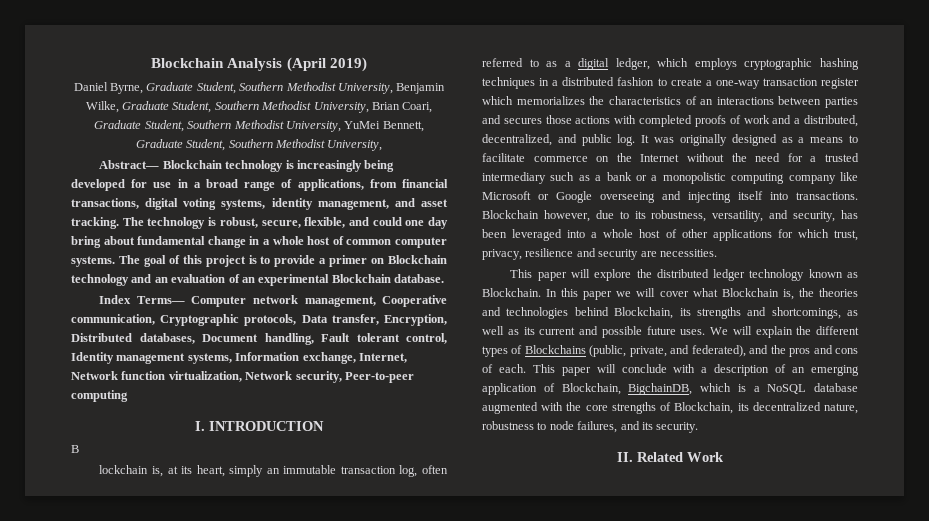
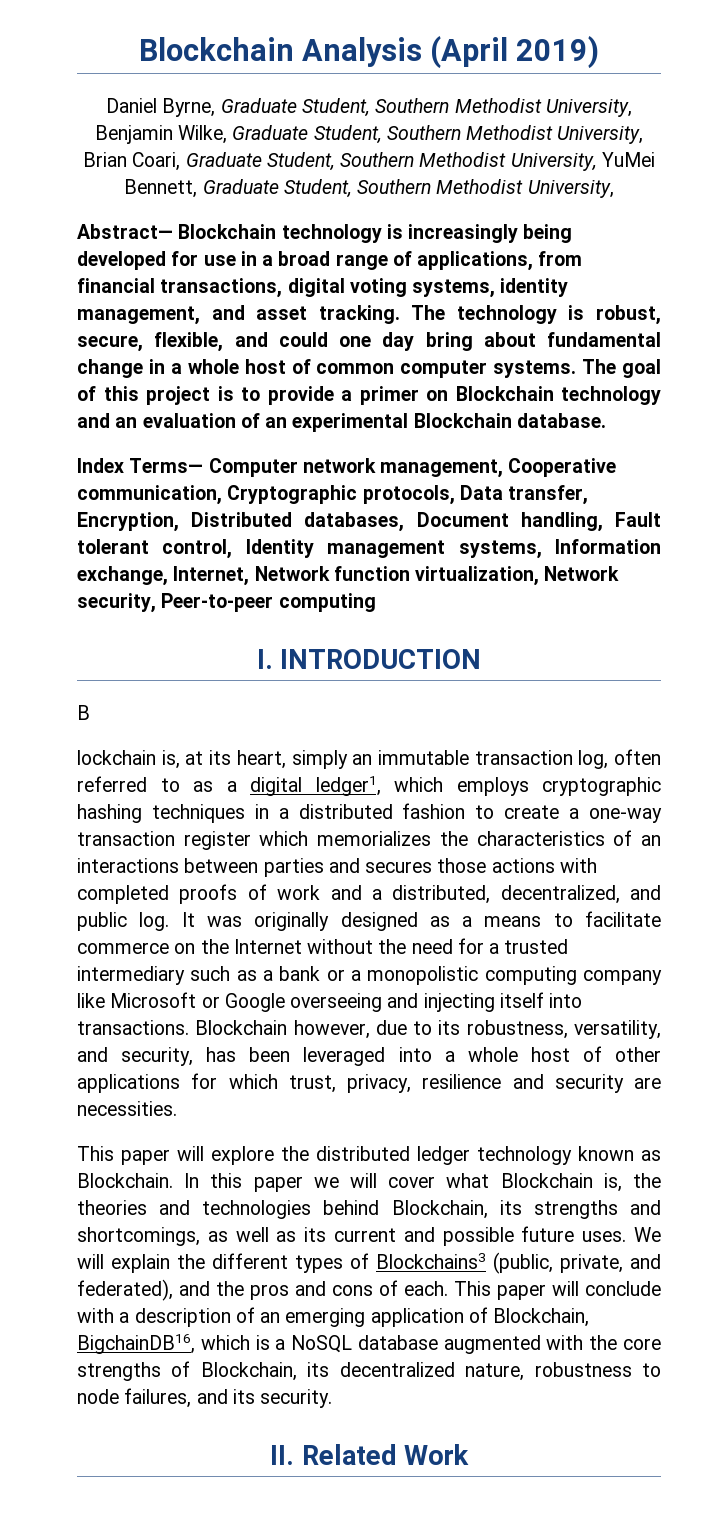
- lockchain is, at its heart, simply an immutable transaction log, often referred to as a digital ledger, which employs cryptographic hashing techniques in a distributed fashion to create a one-way transaction register which memorializes the characteristics of an interactions between parties and secures those actions with completed proofs of work and a distributed, decentralized, and public log.
+ lockchain is, at its heart, simply an immutable transaction log, often referred to as a digital ledger1, which employs cryptographic hashing techniques in a distributed fashion to create a one-way transaction register which memorializes the characteristics of an interactions between parties and secures those actions with completed proofs of work and a distributed, decentralized, and public log.
- We will explain the different types of Blockchains (public, private, and federated), and the pros and cons of each.
+ We will explain the different types of Blockchains3 (public, private, and federated), and the pros and cons of each.
- This paper will conclude with a description of an emerging application of Blockchain, BigchainDB, which is a NoSQL database augmented with the core strengths of Blockchain, its decentralized nature, robustness to node failures, and its security.
+ This paper will conclude with a description of an emerging application of Blockchain, BigchainDB16, which is a NoSQL database augmented with the core strengths of Blockchain, its decentralized nature, robustness to node failures, and its security.

